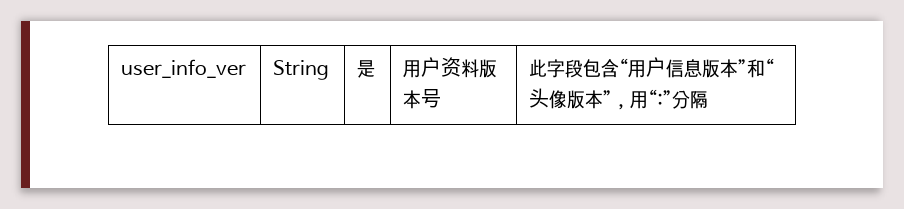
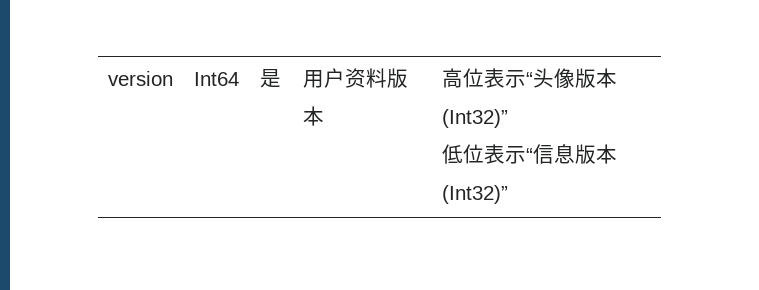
- user_info_ver | String | 是 | 用户资料版本号 | 此字段包含“用户信息版本”和“头像版本”，用“:”分隔
+ version | Int64 | 是 | 用户资料版本 | 高位表示“头像版本(Int32)”
+ 低位表示“信息版本(Int32)”

